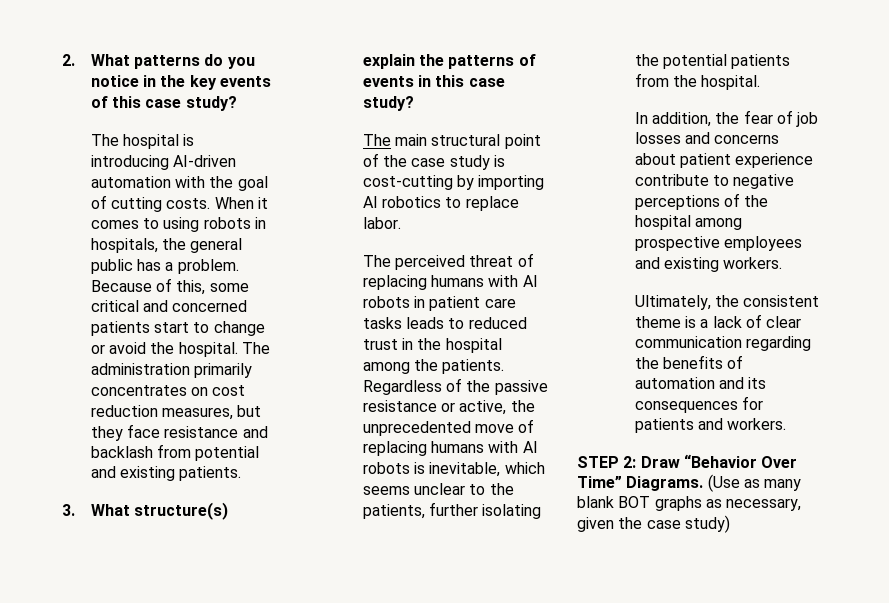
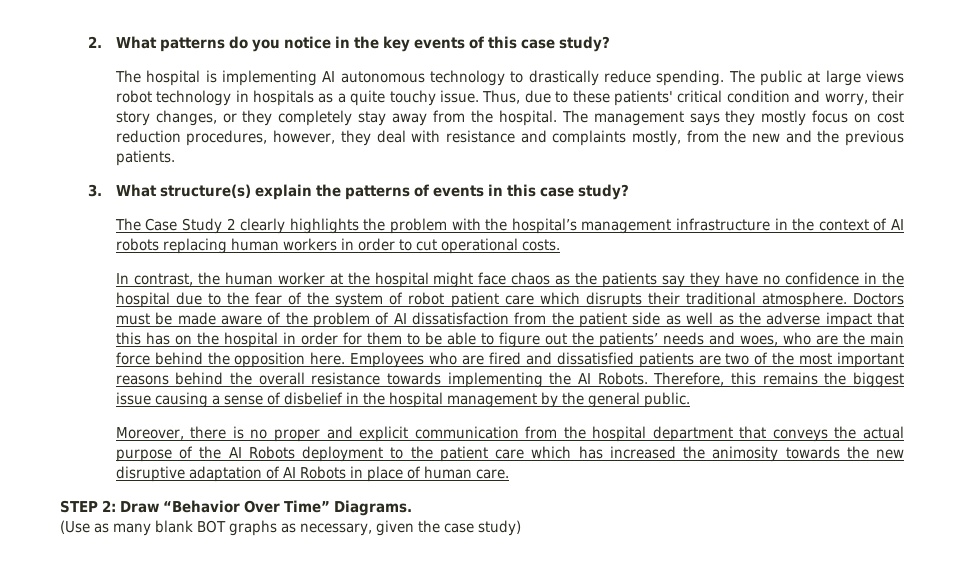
- The hospital is introducing AI-driven automation with the goal of cutting costs. When it comes to using robots in hospitals, the general public has a problem. Because of this, some critical and concerned patients start to change or avoid the hospital. The administration primarily concentrates on cost reduction measures, but they face resistance and backlash from potential and existing patients.
+ The hospital is implementing AI autonomous technology to drastically reduce spending. The public at large views robot technology in hospitals as a quite touchy issue. Thus, due to these patients' critical condition and worry, their story changes, or they completely stay away from the hospital. The management says they mostly focus on cost reduction procedures, however, they deal with resistance and complaints mostly, from the new and the previous patients.
- The main structural point of the case study is cost-cutting by importing AI robotics to replace labor.
- The perceived threat of replacing humans with AI robots in patient care tasks leads to reduced trust in the hospital among the patients. Regardless of the passive resistance or active, the unprecedented move of replacing humans with AI robots is inevitable, which seems unclear to the patients, further isolating the potential patients from the hospital.
- In addition, the fear of job losses and concerns about patient experience contribute to negative perceptions of the hospital among prospective employees and existing workers.
- Ultimately, the consistent theme is a lack of clear communication regarding the benefits of automation and its consequences for patients and workers.
+ The Case Study 2 clearly highlights the problem with the hospital’s management infrastructure in the context of AI robots replacing human workers in order to cut operational costs.
+ In contrast, the human worker at the hospital might face chaos as the patients say they have no confidence in the hospital due to the fear of the system of robot patient care which disrupts their traditional atmosphere. Doctors must be made aware of the problem of AI dissatisfaction from the patient side as well as the adverse impact that this has on the hospital in order for them to be able to figure out the patients’ needs and woes, who are the main force behind the opposition here. Employees who are fired and dissatisfied patients are two of the most important reasons behind the overall resistance towards implementing the AI Robots. Therefore, this remains the biggest issue causing a sense of disbelief in the hospital management by the general public.
+ Moreover, there is no proper and explicit communication from the hospital department that conveys the actual purpose of the AI Robots deployment to the patient care which has increased the animosity towards the new disruptive adaptation of AI Robots in place of human care.
- STEP 2: Draw “Behavior Over Time” Diagrams. (Use as many blank BOT graphs as necessary, given the case study)
+ STEP 2: Draw “Behavior Over Time” Diagrams.
+ (Use as many blank BOT graphs as necessary, given the case study)

